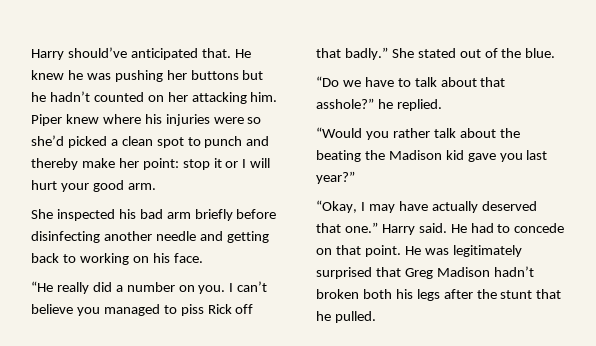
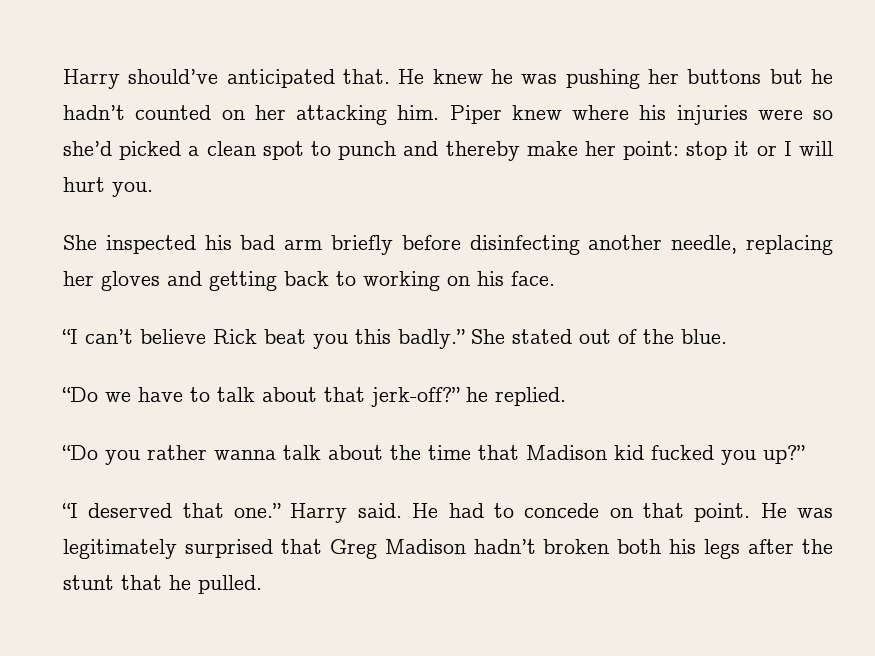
- Piper knew where his injuries were so she’d picked a clean spot to punch and thereby make her point: stop it or I will hurt your good arm.
+ Piper knew where his injuries were so she’d picked a clean spot to punch and thereby make her point: stop it or I will hurt you.
- She inspected his bad arm briefly before disinfecting another needle and getting back to working on his face.
+ She inspected his bad arm briefly before disinfecting another needle, replacing her gloves and getting back to working on his face.
- “He really did a number on you. I can’t believe you managed to piss Rick off that badly.”
+ “I can’t believe Rick beat you this badly.”
- “Do we have to talk about that asshole?” he replied.
+ “Do we have to talk about that jerk-off?” he replied.
- “Would you rather talk about the beating the Madison kid gave you last year?”
- “Okay, I may have actually deserved that one.”
+ “Do you rather wanna talk about the time that Madison kid fucked you up?”
+ “I deserved that one.”

